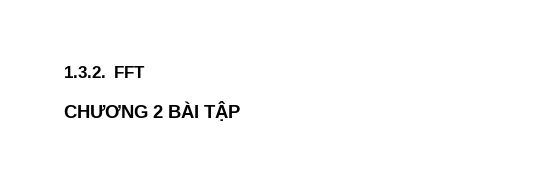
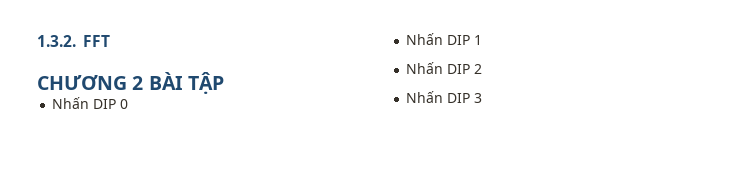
+ Nhấn DIP 0
+ Nhấn DIP 1
+ Nhấn DIP 2
+ Nhấn DIP 3

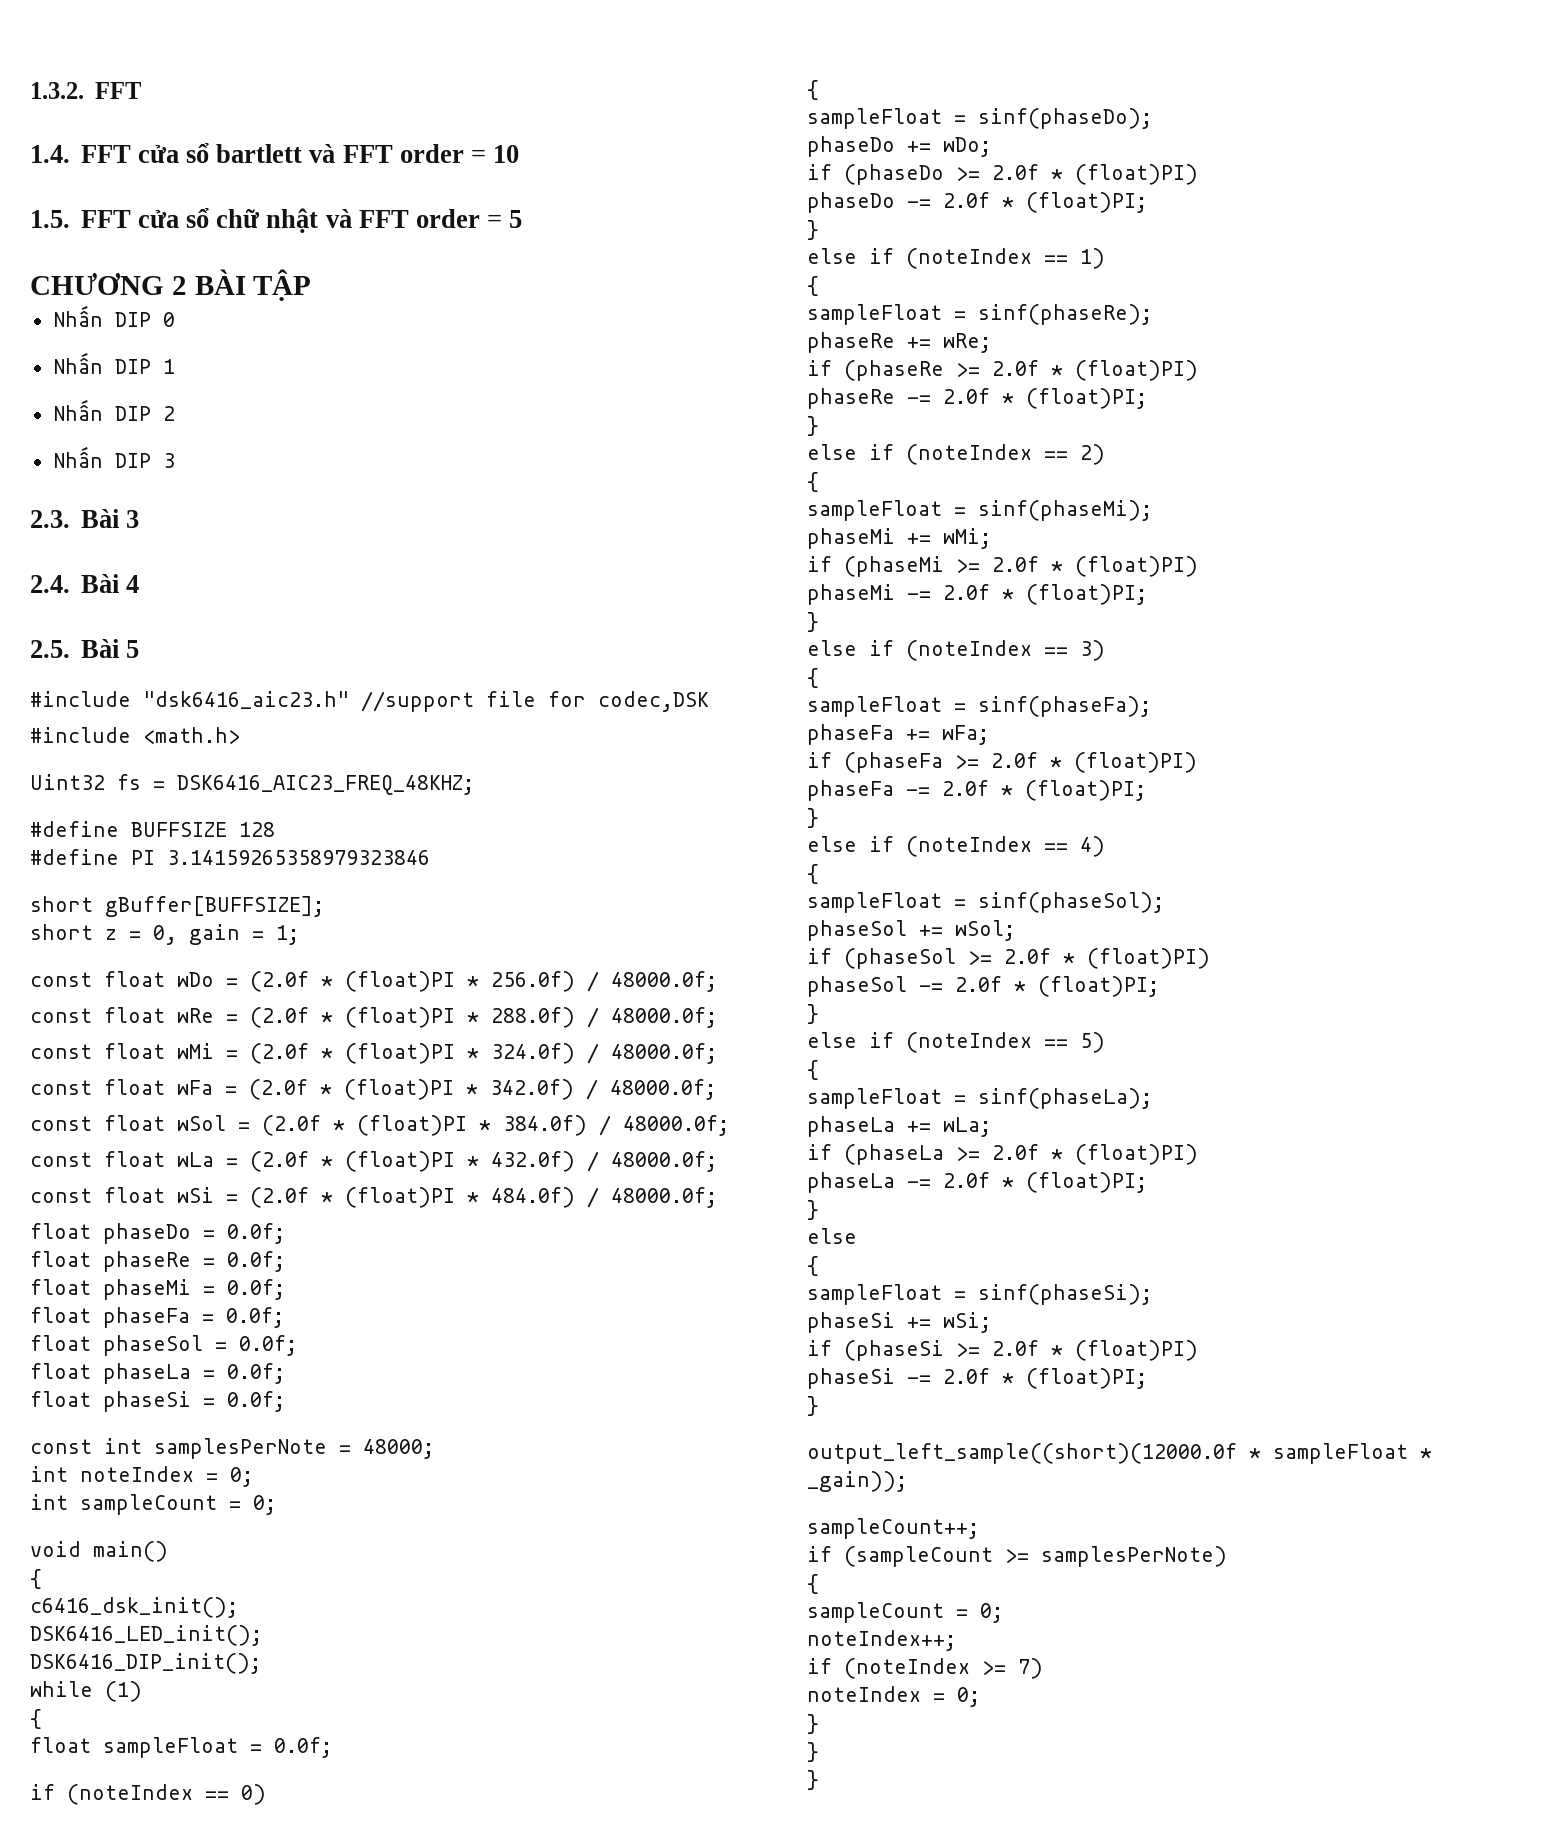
+ 1.4. FFT cửa sổ bartlett và FFT order = 10
+ 1.5. FFT cửa sổ chữ nhật và FFT order = 5
+ 2.3. Bài 3
+ 2.4. Bài 4
+ 2.5. Bài 5
+ #include "dsk6416_aic23.h" //support file for codec,DSK
+ #include <math.h>
+ Uint32 fs = DSK6416_AIC23_FREQ_48KHZ;
+ #define BUFFSIZE 128
+ #define PI 3.14159265358979323846
+ short gBuffer[BUFFSIZE];
+ short z = 0, gain = 1;
+ const float wDo = (2.0f * (float)PI * 256.0f) / 48000.0f;
+ const float wRe = (2.0f * (float)PI * 288.0f) / 48000.0f;
+ const float wMi = (2.0f * (float)PI * 324.0f) / 48000.0f;
+ const float wFa = (2.0f * (float)PI * 342.0f) / 48000.0f;
+ const float wSol = (2.0f * (float)PI * 384.0f) / 48000.0f;
+ const float wLa = (2.0f * (float)PI * 432.0f) / 48000.0f;
+ const float wSi = (2.0f * (float)PI * 484.0f) / 48000.0f;
+ float phaseDo = 0.0f;
+ float phaseRe = 0.0f;
+ float phaseMi = 0.0f;
+ float phaseFa = 0.0f;
+ float phaseSol = 0.0f;
+ float phaseLa = 0.0f;
+ float phaseSi = 0.0f;
+ const int samplesPerNote = 48000;
+ int noteIndex = 0;
+ int sampleCount = 0;
+ void main()
+ {
+ c6416_dsk_init();
+ DSK6416_LED_init();
+ DSK6416_DIP_init();
+ while (1)
+ {
+ float sampleFloat = 0.0f;
+ if (noteIndex == 0)
+ {
+ sampleFloat = sinf(phaseDo);
+ phaseDo += wDo;
+ if (phaseDo >= 2.0f * (float)PI)
+ phaseDo -= 2.0f * (float)PI;
+ }
+ else if (noteIndex == 1)
+ {
+ sampleFloat = sinf(phaseRe);
+ phaseRe += wRe;
+ if (phaseRe >= 2.0f * (float)PI)
+ phaseRe -= 2.0f * (float)PI;
+ }
+ else if (noteIndex == 2)
+ {
+ sampleFloat = sinf(phaseMi);
+ phaseMi += wMi;
+ if (phaseMi >= 2.0f * (float)PI)
+ phaseMi -= 2.0f * (float)PI;
+ }
+ else if (noteIndex == 3)
+ {
+ sampleFloat = sinf(phaseFa);
+ phaseFa += wFa;
+ if (phaseFa >= 2.0f * (float)PI)
+ phaseFa -= 2.0f * (float)PI;
+ }
+ else if (noteIndex == 4)
+ {
+ sampleFloat = sinf(phaseSol);
+ phaseSol += wSol;
+ if (phaseSol >= 2.0f * (float)PI)
+ phaseSol -= 2.0f * (float)PI;
+ }
+ else if (noteIndex == 5)
+ {
+ sampleFloat = sinf(phaseLa);
+ phaseLa += wLa;
+ if (phaseLa >= 2.0f * (float)PI)
+ phaseLa -= 2.0f * (float)PI;
+ }
+ else
+ {
+ sampleFloat = sinf(phaseSi);
+ phaseSi += wSi;
+ if (phaseSi >= 2.0f * (float)PI)
+ phaseSi -= 2.0f * (float)PI;
+ }
+ output_left_sample((short)(12000.0f * sampleFloat * _gain));
+ sampleCount++;
+ if (sampleCount >= samplesPerNote)
+ {
+ sampleCount = 0;
+ noteIndex++;
+ if (noteIndex >= 7)
+ noteIndex = 0;
+ }
+ }
+ }

